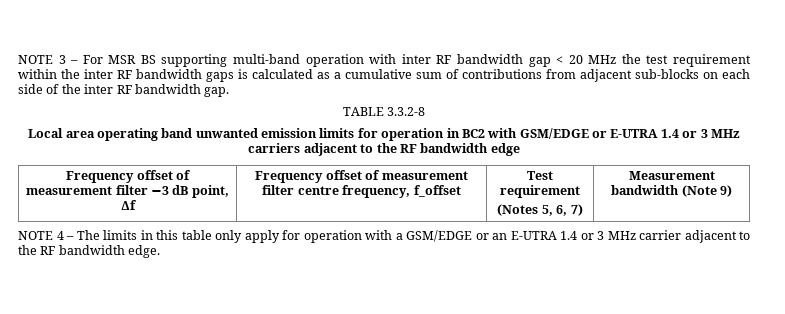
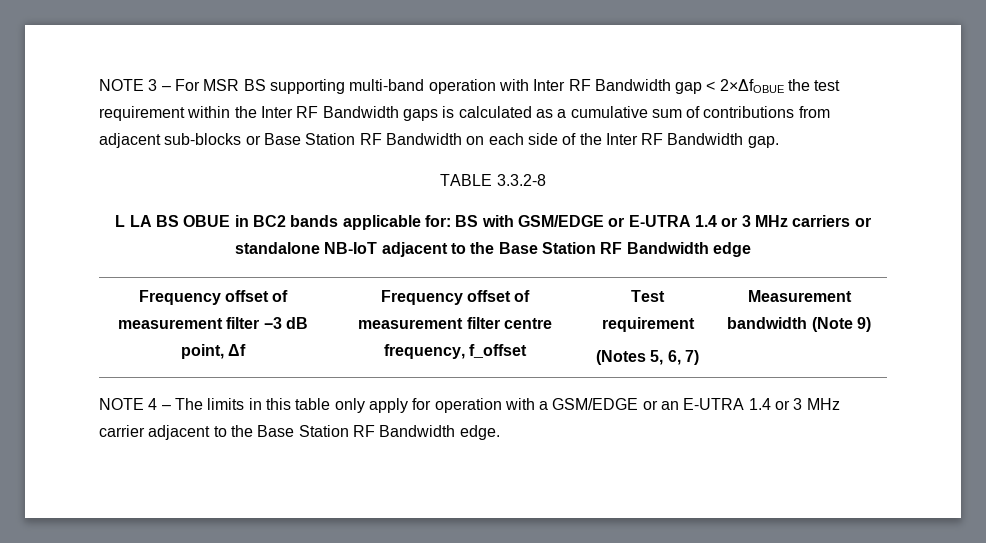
- NOTE 3 – For MSR BS supporting multi-band operation with inter RF bandwidth gap < 20 MHz the test requirement within the inter RF bandwidth gaps is calculated as a cumulative sum of contributions from adjacent sub-blocks on each side of the inter RF bandwidth gap.
+ NOTE 3 – For MSR BS supporting multi-band operation with Inter RF Bandwidth gap < 2×ΔfOBUE the test requirement within the Inter RF Bandwidth gaps is calculated as a cumulative sum of contributions from adjacent sub-blocks or Base Station RF Bandwidth on each side of the Inter RF Bandwidth gap.
- Local area operating band unwanted emission limits for operation in BC2 with GSM/EDGE or E-UTRA 1.4 or 3 MHz carriers adjacent to the RF bandwidth edge
+ L LA BS OBUE in BC2 bands applicable for: BS with GSM/EDGE or E-UTRA 1.4 or 3 MHz carriers or standalone NB-IoT adjacent to the Base Station RF Bandwidth edge
- NOTE 4 – The limits in this table only apply for operation with a GSM/EDGE or an E-UTRA 1.4 or 3 MHz carrier adjacent to the RF bandwidth edge.
+ NOTE 4 – The limits in this table only apply for operation with a GSM/EDGE or an E-UTRA 1.4 or 3 MHz carrier adjacent to the Base Station RF Bandwidth edge.

